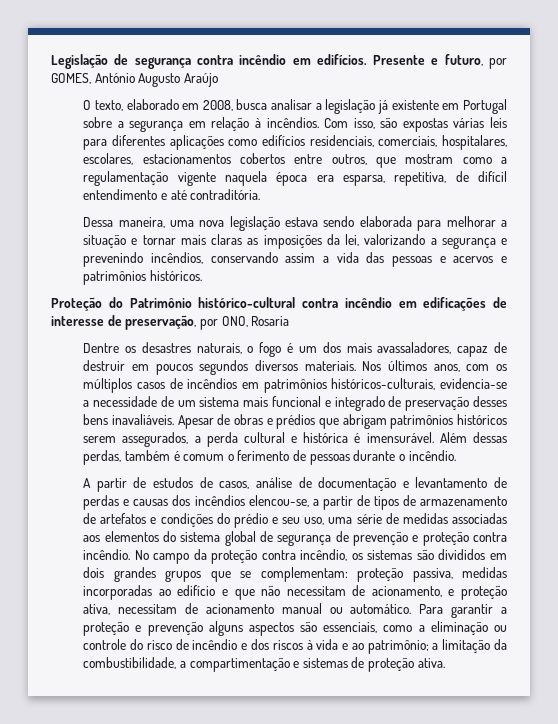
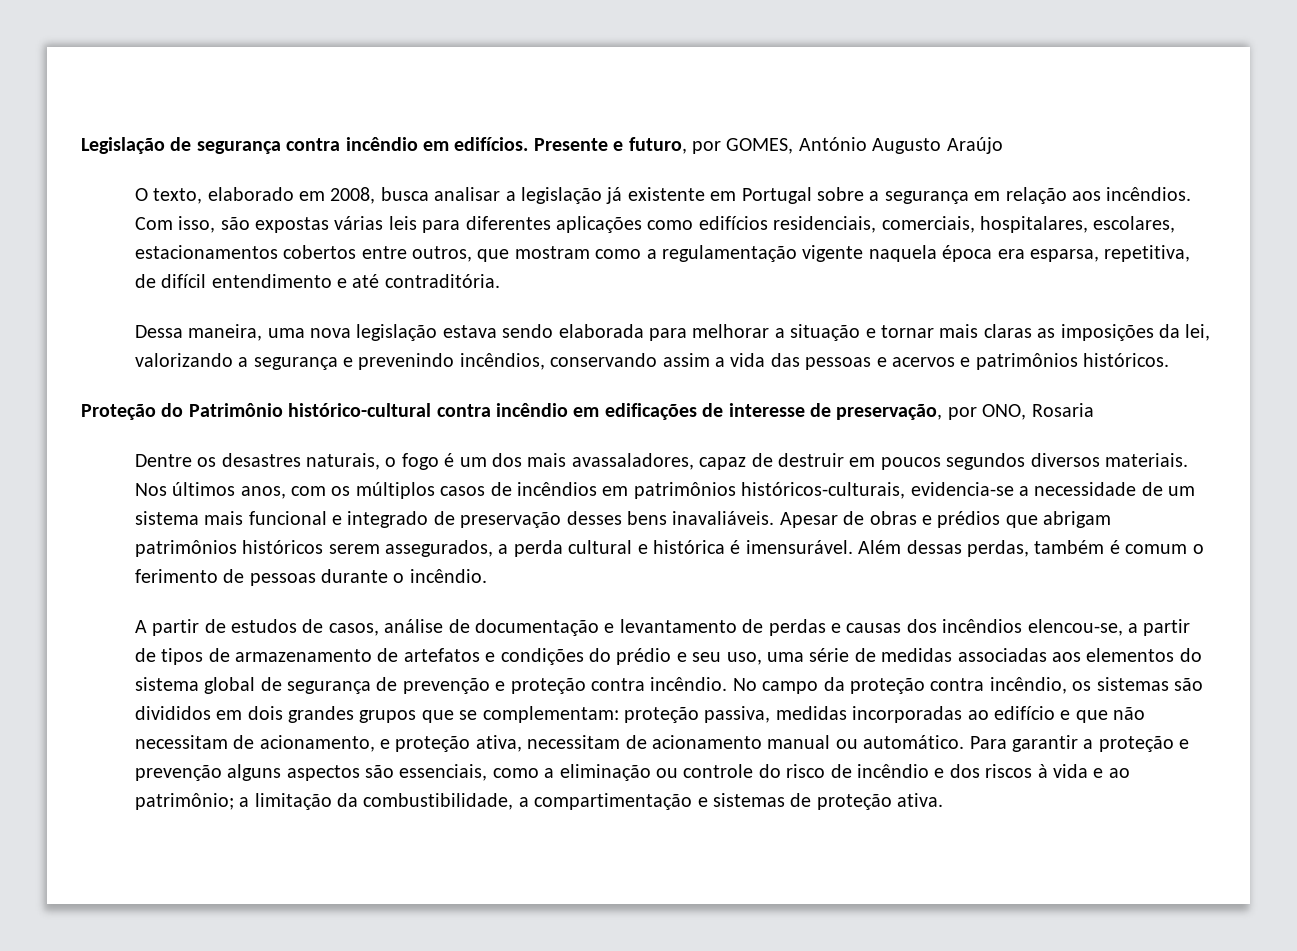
- O texto, elaborado em 2008, busca analisar a legislação já existente em Portugal sobre a segurança em relação à incêndios.
+ O texto, elaborado em 2008, busca analisar a legislação já existente em Portugal sobre a segurança em relação aos incêndios.

